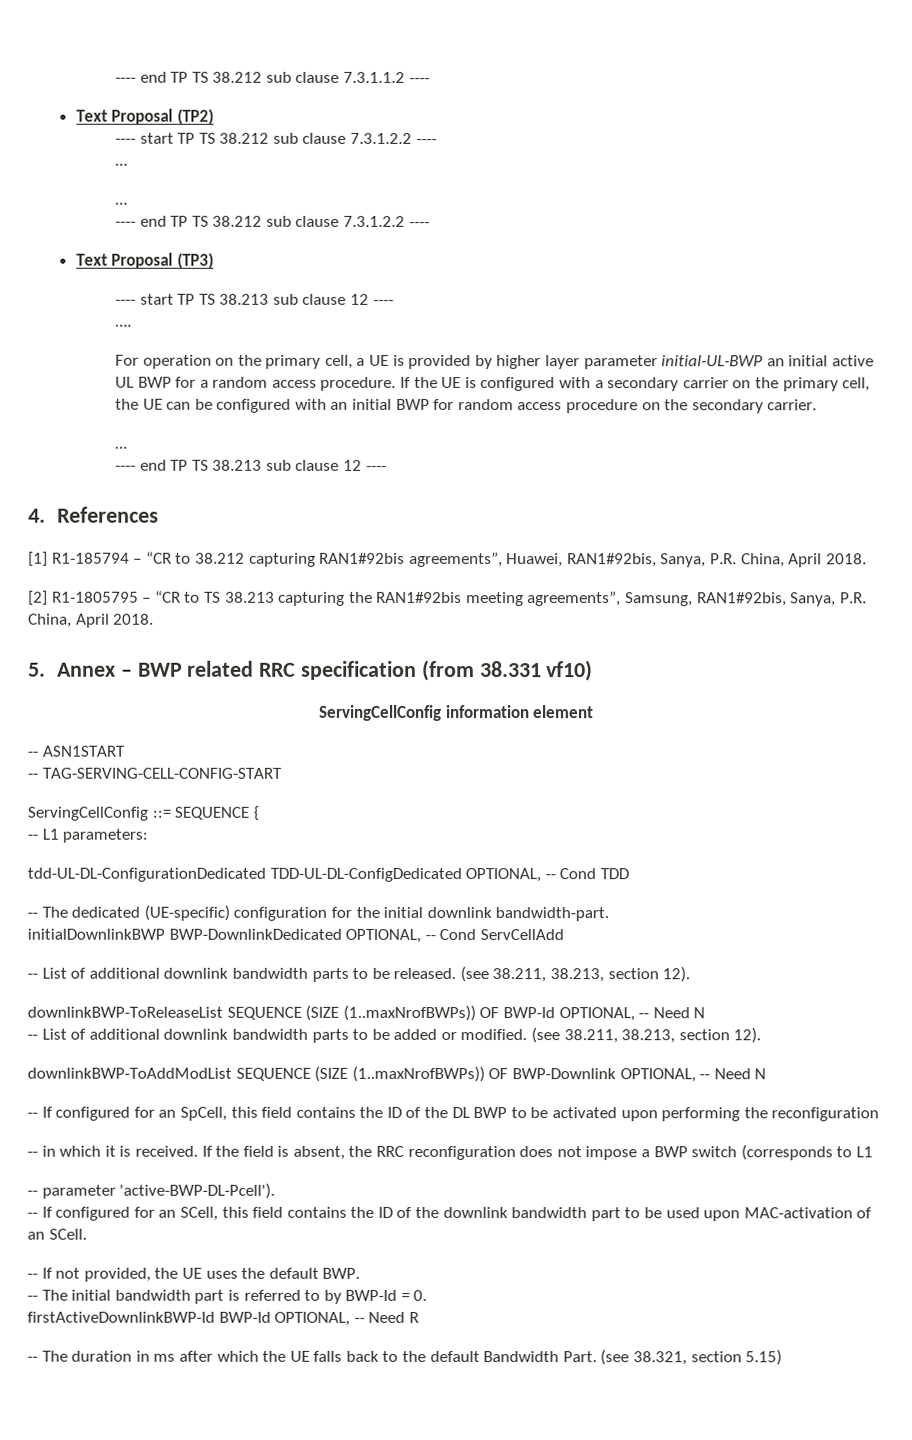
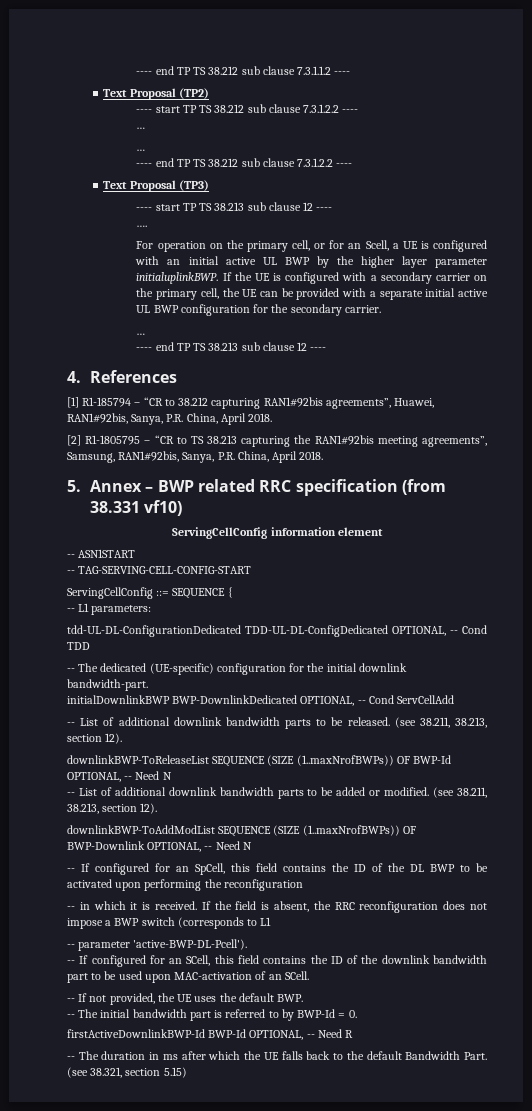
- For operation on the primary cell, a UE is provided by higher layer parameter initial-UL-BWP an initial active UL BWP for a random access procedure.
+ For operation on the primary cell, or for an Scell, a UE is configured with an initial active UL BWP by the higher layer parameter initialuplinkBWP.
- If the UE is configured with a secondary carrier on the primary cell, the UE can be configured with an initial BWP for random access procedure on the secondary carrier.
+ If the UE is configured with a secondary carrier on the primary cell, the UE can be provided with a separate initial active UL BWP configuration for the secondary carrier.

